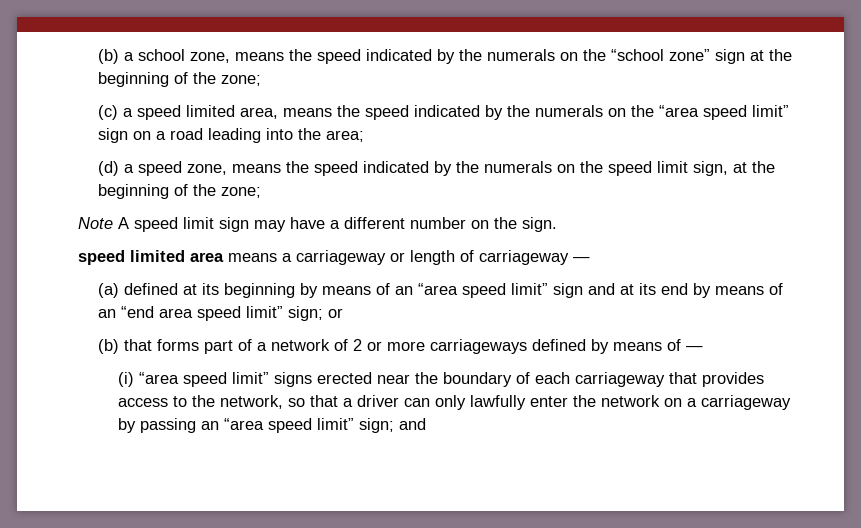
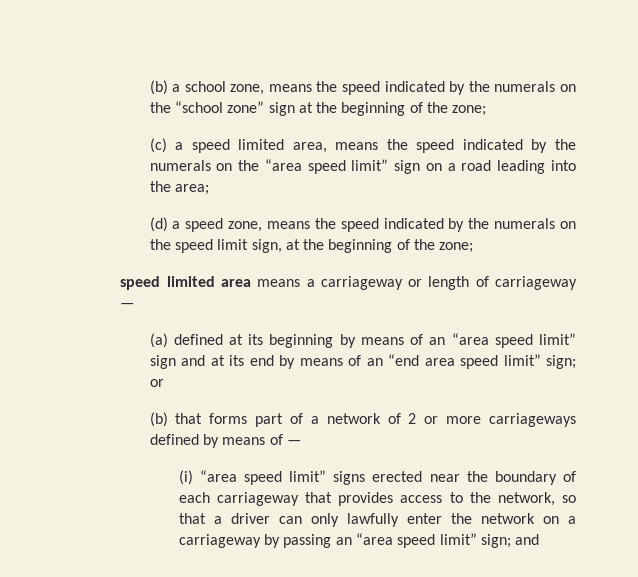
- Note A speed limit sign may have a different number on the sign.

